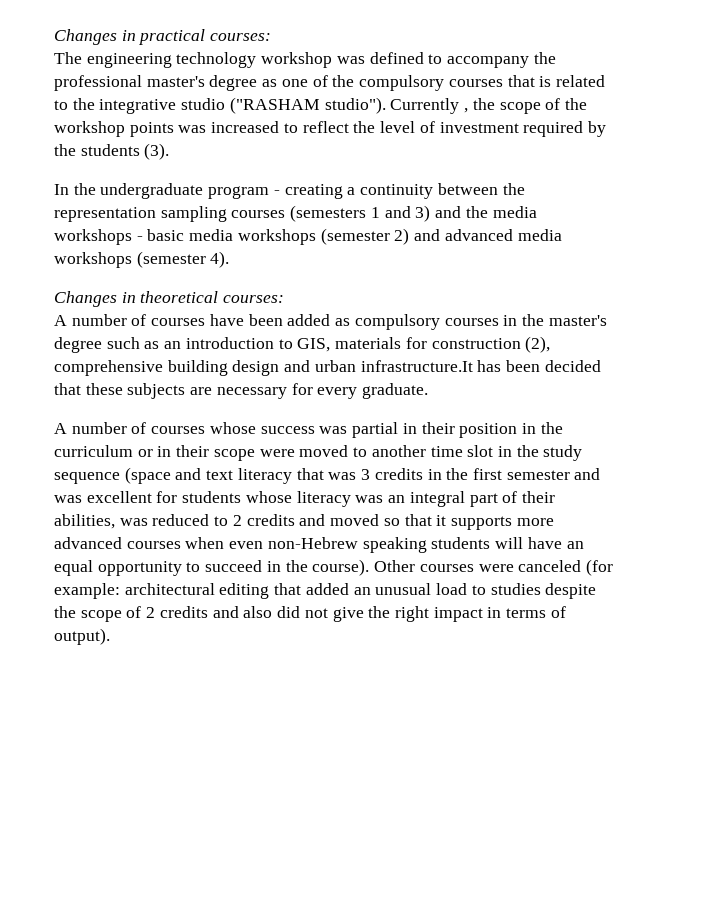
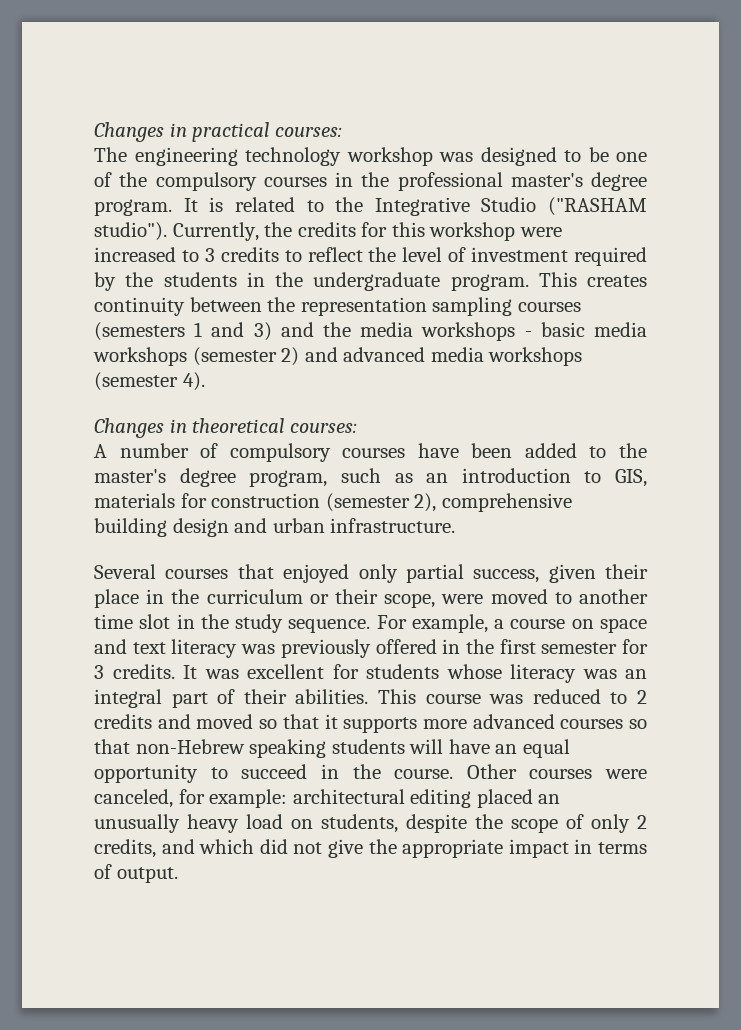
- The engineering technology workshop was defined to accompany the professional master's degree as one of the compulsory courses that is related to the integrative studio ("RASHAM studio"). Currently , the scope of the workshop points was increased to reflect the level of investment required by the students (3).
- In the undergraduate program - creating a continuity between the representation sampling courses (semesters 1 and 3) and the media workshops - basic media workshops (semester 2) and advanced media workshops (semester 4).
+ The engineering technology workshop was designed to be one of the compulsory courses in the professional master's degree program. It is related to the Integrative Studio ("RASHAM studio"). Currently, the credits for this workshop were increased to 3 credits to reflect the level of investment required by the students in the undergraduate program. This creates continuity between the representation sampling courses (semesters 1 and 3) and the media workshops - basic media workshops (semester 2) and advanced media workshops (semester 4).
- A number of courses have been added as compulsory courses in the master's degree such as an introduction to GIS, materials for construction (2), comprehensive building design and urban infrastructure.It has been decided that these subjects are necessary for every graduate.
- A number of courses whose success was partial in their position in the curriculum or in their scope were moved to another time slot in the study sequence (space and text literacy that was 3 credits in the first semester and was excellent for students whose literacy was an integral part of their abilities, was reduced to 2 credits and moved so that it supports more advanced courses when even non-Hebrew speaking students will have an equal opportunity to succeed in the course).
+ A number of compulsory courses have been added to the master's degree program, such as an introduction to GIS, materials for construction (semester 2), comprehensive building design and urban infrastructure.
+ Several courses that enjoyed only partial success, given their place in the curriculum or their scope, were moved to another time slot in the study sequence. For example, a course on space and text literacy was previously offered in the first semester for 3 credits. It was excellent for students whose literacy was an integral part of their abilities. This course was reduced to 2 credits and moved so that it supports more advanced courses so that non-Hebrew speaking students will have an equal opportunity to succeed in the course.
- Other courses were canceled (for example: architectural editing that added an unusual load to studies despite the scope of 2 credits and also did not give the right impact in terms of output).
+ Other courses were canceled, for example: architectural editing placed an unusually heavy load on students, despite the scope of only 2 credits, and which did not give the appropriate impact in terms of output.

